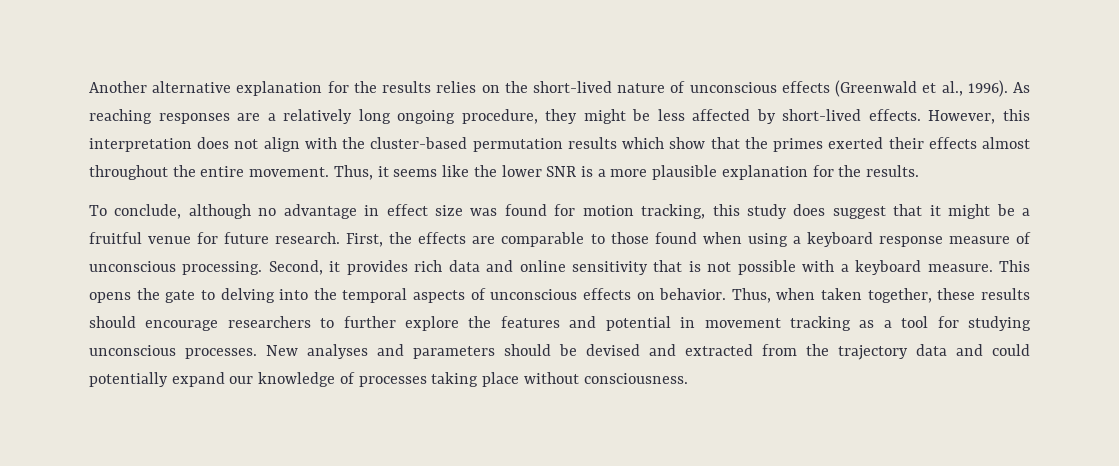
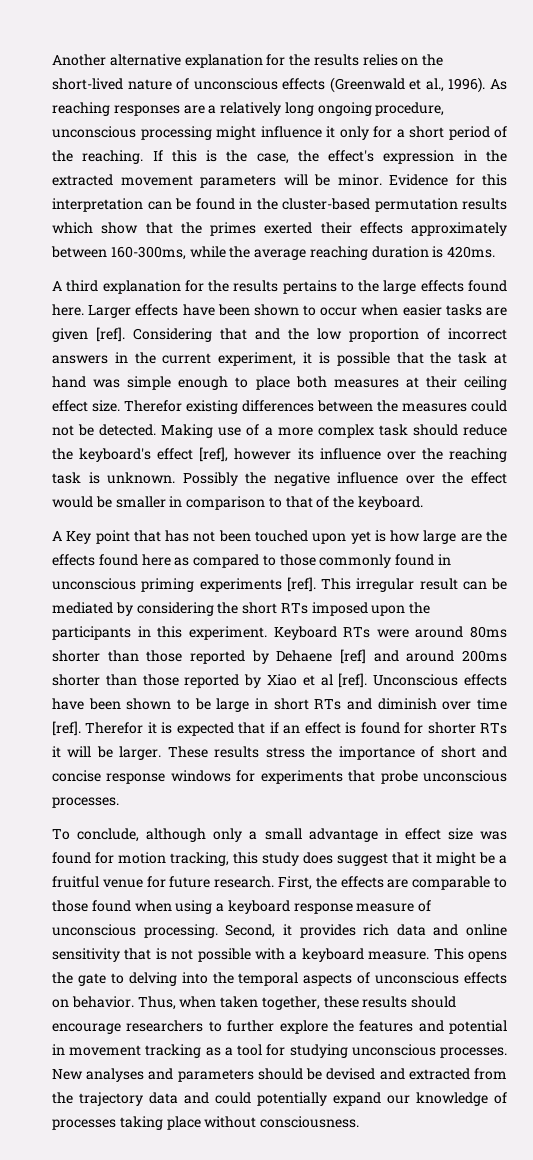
- As reaching responses are a relatively long ongoing procedure, they might be less affected by short-lived effects. However, this interpretation does not align with the cluster-based permutation results which show that the primes exerted their effects almost throughout the entire movement. Thus, it seems like the lower SNR is a more plausible explanation for the results.
+ As reaching responses are a relatively long ongoing procedure, unconscious processing might influence it only for a short period of the reaching. If this is the case, the effect's expression in the extracted movement parameters will be minor. Evidence for this interpretation can be found in the cluster-based permutation results which show that the primes exerted their effects approximately between 160-300ms, while the average reaching duration is 420ms.
+ A third explanation for the results pertains to the large effects found here. Larger effects have been shown to occur when easier tasks are given [ref]. Considering that and the low proportion of incorrect answers in the current experiment, it is possible that the task at hand was simple enough to place both measures at their ceiling effect size. Therefor existing differences between the measures could not be detected. Making use of a more complex task should reduce the keyboard's effect [ref], however its influence over the reaching task is unknown. Possibly the negative influence over the effect would be smaller in comparison to that of the keyboard.
+ A Key point that has not been touched upon yet is how large are the effects found here as compared to those commonly found in unconscious priming experiments [ref]. This irregular result can be mediated by considering the short RTs imposed upon the participants in this experiment. Keyboard RTs were around 80ms shorter than those reported by Dehaene [ref] and around 200ms shorter than those reported by Xiao et al [ref]. Unconscious effects have been shown to be large in short RTs and diminish over time [ref]. Therefor it is expected that if an effect is found for shorter RTs it will be larger. These results stress the importance of short and concise response windows for experiments that probe unconscious processes.
- To conclude, although no advantage in effect size was found for motion tracking, this study does suggest that it might be a fruitful venue for future research.
+ To conclude, although only a small advantage in effect size was found for motion tracking, this study does suggest that it might be a fruitful venue for future research.

